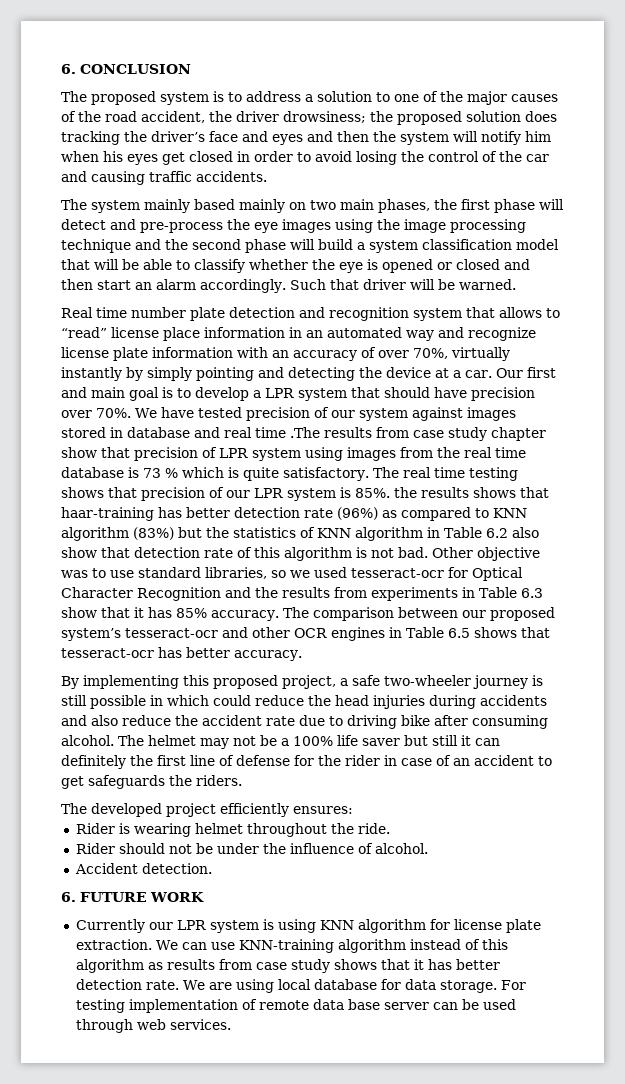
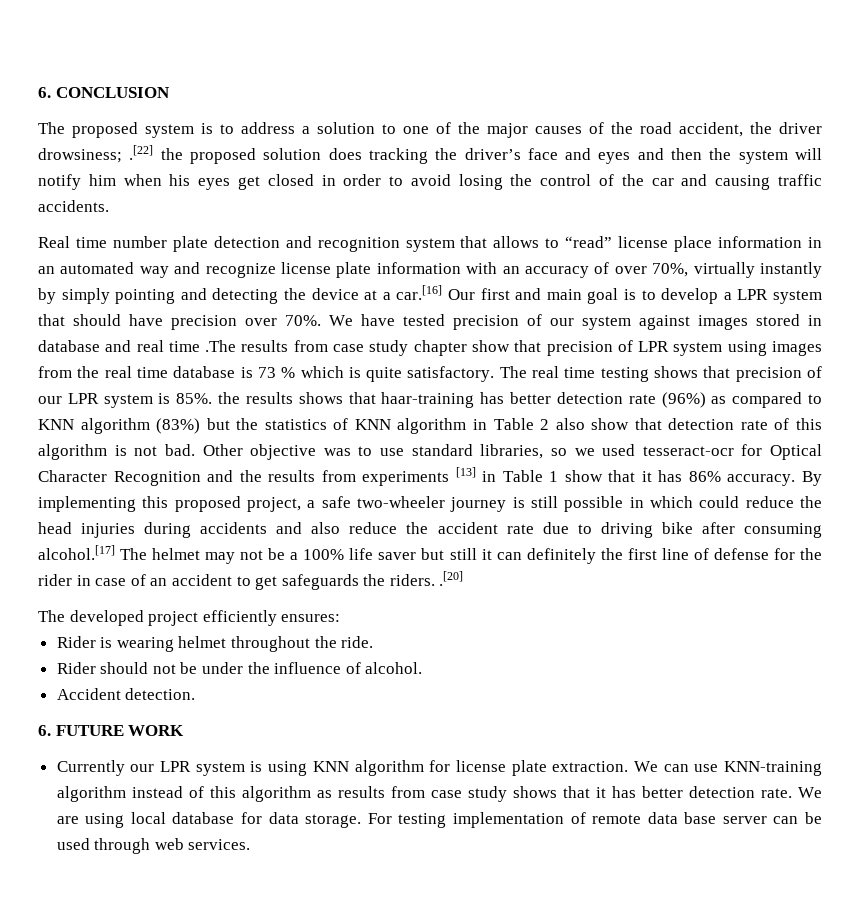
- The proposed system is to address a solution to one of the major causes of the road accident, the driver drowsiness; the proposed solution does tracking the driver’s face and eyes and then the system will notify him when his eyes get closed in order to avoid losing the control of the car and causing traffic accidents.
+ The proposed system is to address a solution to one of the major causes of the road accident, the driver drowsiness; .[22] the proposed solution does tracking the driver’s face and eyes and then the system will notify him when his eyes get closed in order to avoid losing the control of the car and causing traffic accidents.
- The system mainly based mainly on two main phases, the first phase will detect and pre-process the eye images using the image processing technique and the second phase will build a system classification model that will be able to classify whether the eye is opened or closed and then start an alarm accordingly. Such that driver will be warned.
- Real time number plate detection and recognition system that allows to “read” license place information in an automated way and recognize license plate information with an accuracy of over 70%, virtually instantly by simply pointing and detecting the device at a car. Our first and main goal is to develop a LPR system that should have precision over 70%.
+ Real time number plate detection and recognition system that allows to “read” license place information in an automated way and recognize license plate information with an accuracy of over 70%, virtually instantly by simply pointing and detecting the device at a car.[16] Our first and main goal is to develop a LPR system that should have precision over 70%.
- The real time testing shows that precision of our LPR system is 85%. the results shows that haar-training has better detection rate (96%) as compared to KNN algorithm (83%) but the statistics of KNN algorithm in Table 6.2 also show that detection rate of this algorithm is not bad.
+ The real time testing shows that precision of our LPR system is 85%. the results shows that haar-training has better detection rate (96%) as compared to KNN algorithm (83%) but the statistics of KNN algorithm in Table 2 also show that detection rate of this algorithm is not bad.
- Other objective was to use standard libraries, so we used tesseract-ocr for Optical Character Recognition and the results from experiments in Table 6.3 show that it has 85% accuracy. The comparison between our proposed system’s tesseract-ocr and other OCR engines in Table 6.5 shows that tesseract-ocr has better accuracy.
- By implementing this proposed project, a safe two-wheeler journey is still possible in which could reduce the head injuries during accidents and also reduce the accident rate due to driving bike after consuming alcohol. The helmet may not be a 100% life saver but still it can definitely the first line of defense for the rider in case of an accident to get safeguards the riders.
+ Other objective was to use standard libraries, so we used tesseract-ocr for Optical Character Recognition and the results from experiments [13] in Table 1 show that it has 86% accuracy. By implementing this proposed project, a safe two-wheeler journey is still possible in which could reduce the head injuries during accidents and also reduce the accident rate due to driving bike after consuming alcohol.[17] The helmet may not be a 100% life saver but still it can definitely the first line of defense for the rider in case of an accident to get safeguards the riders. .[20]

